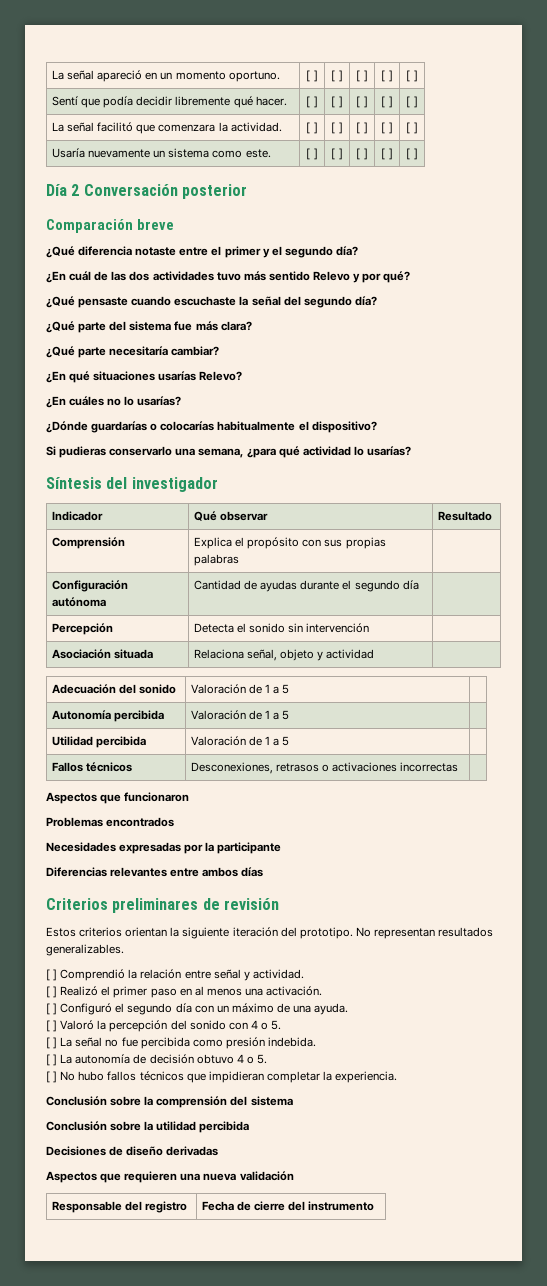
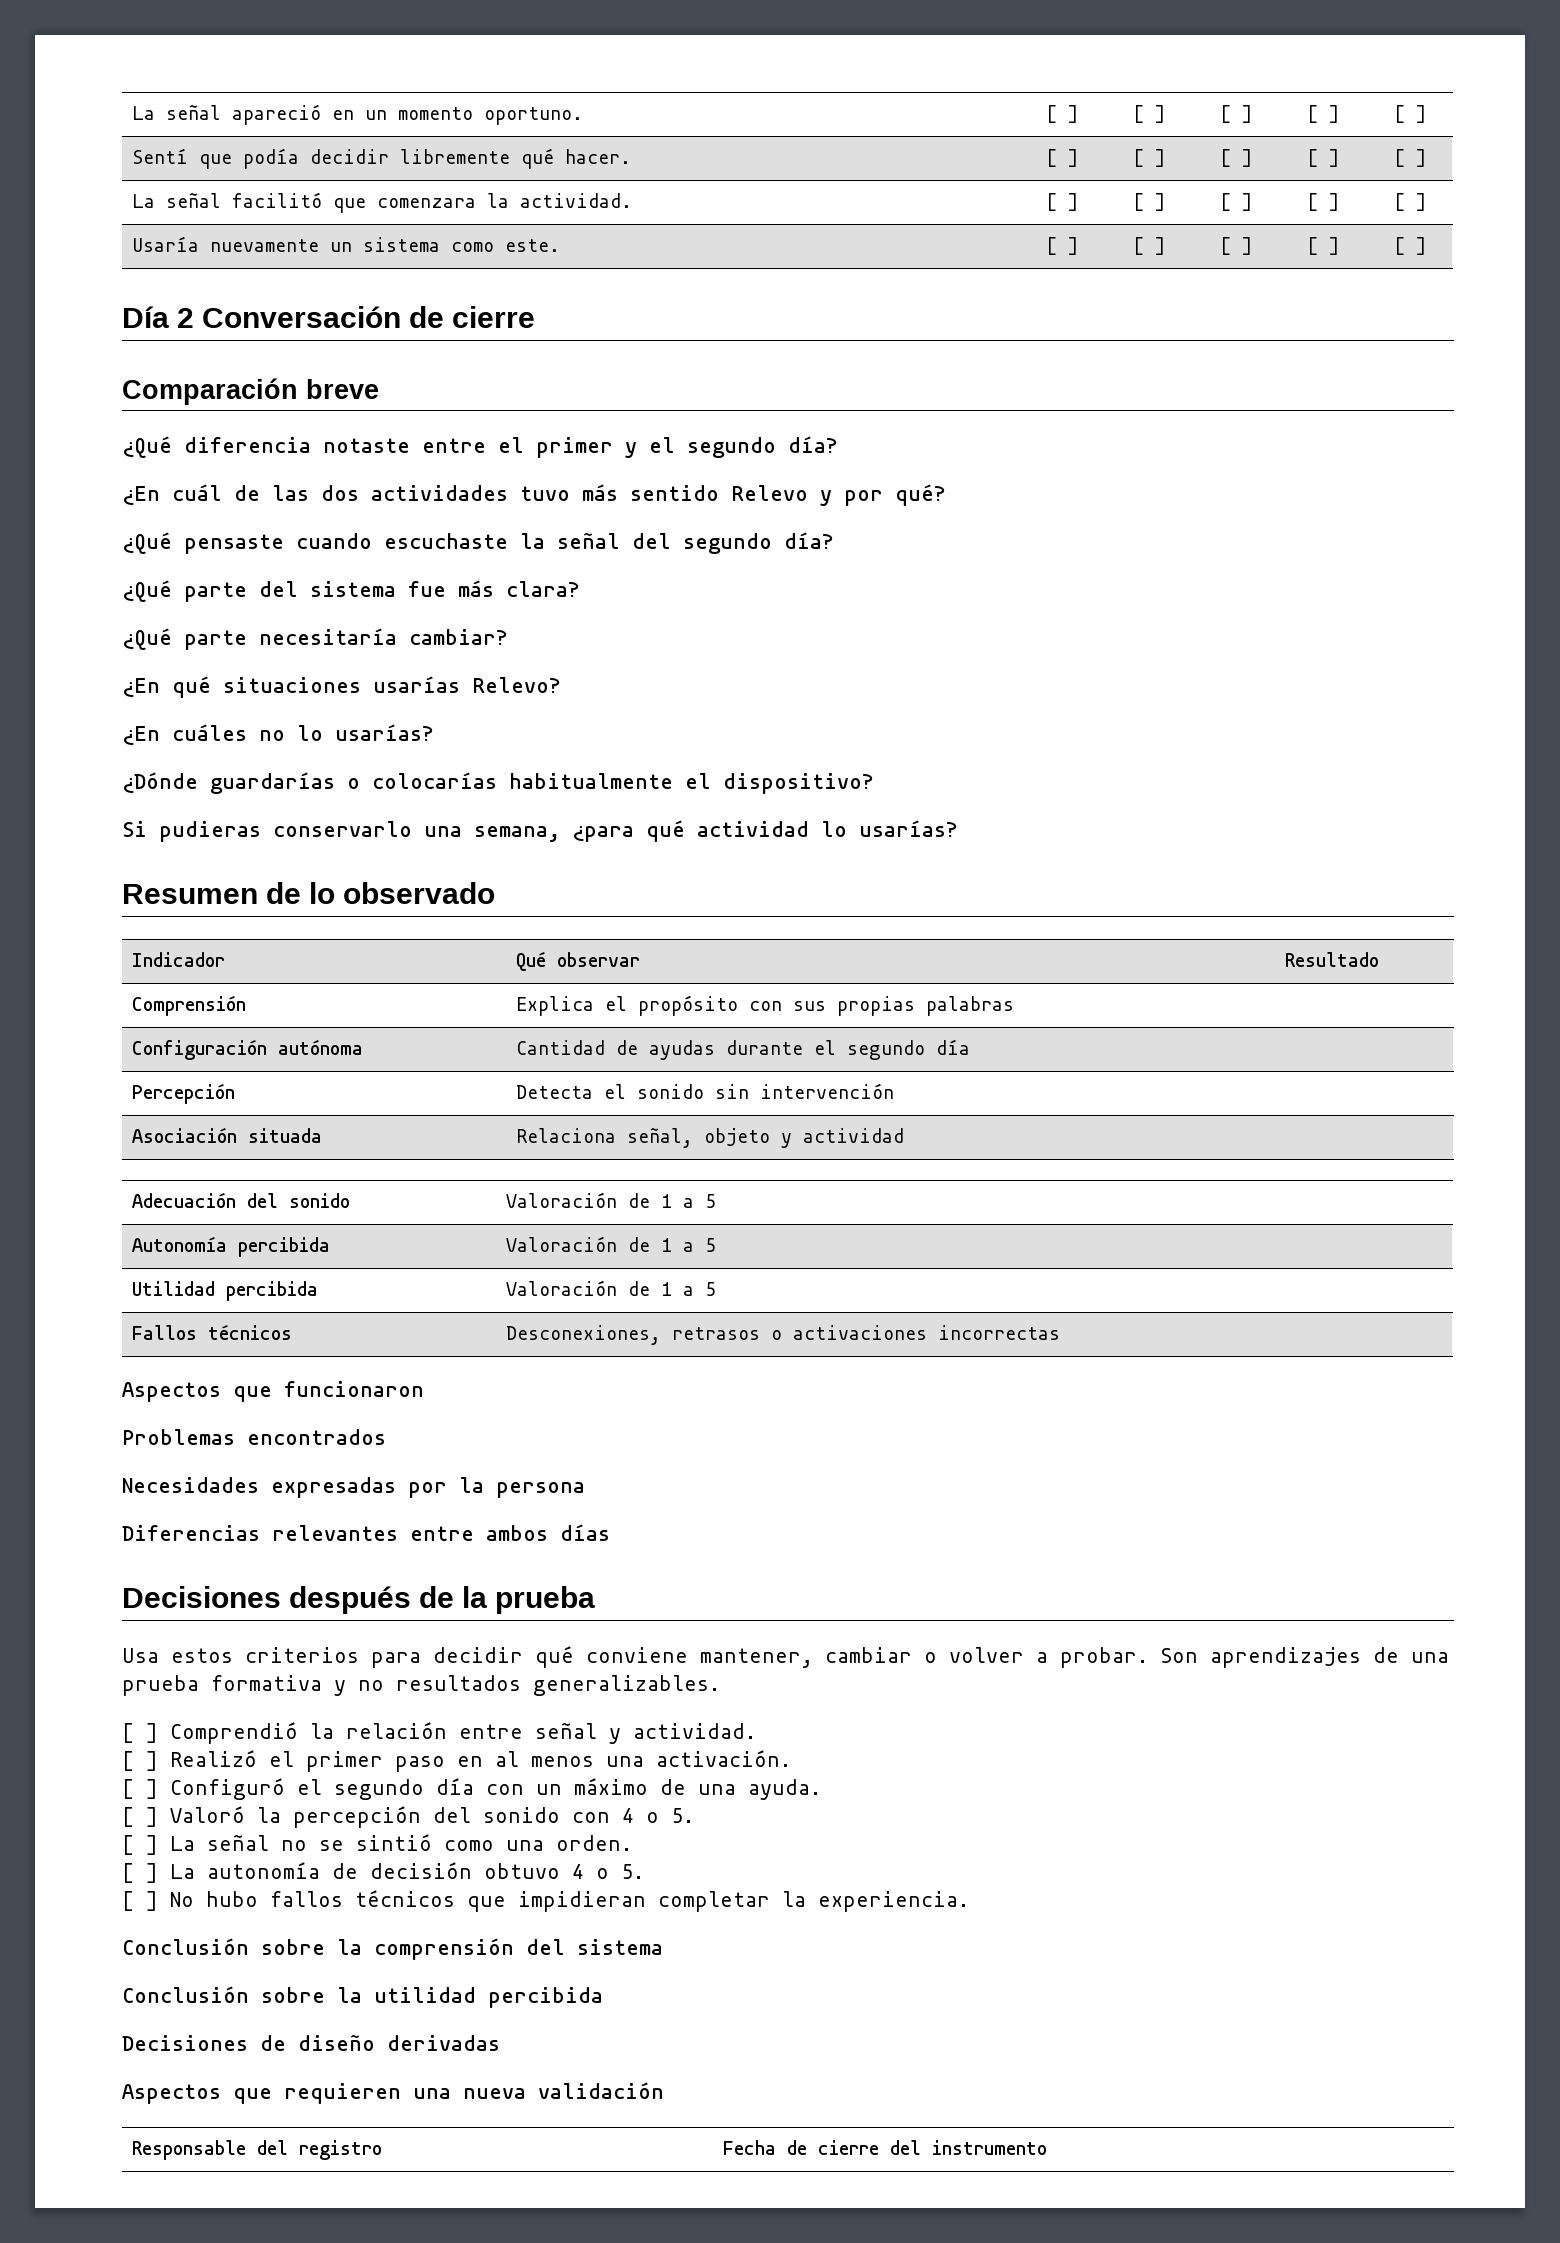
- Día 2 Conversación posterior
+ Día 2 Conversación de cierre
- Síntesis del investigador
+ Resumen de lo observado
- Necesidades expresadas por la participante
+ Necesidades expresadas por la persona
- Criterios preliminares de revisión
- Estos criterios orientan la siguiente iteración del prototipo. No representan resultados generalizables.
+ Decisiones después de la prueba
+ Usa estos criterios para decidir qué conviene mantener, cambiar o volver a probar. Son aprendizajes de una prueba formativa y no resultados generalizables.
- [ ] La señal no fue percibida como presión indebida.
+ [ ] La señal no se sintió como una orden.

